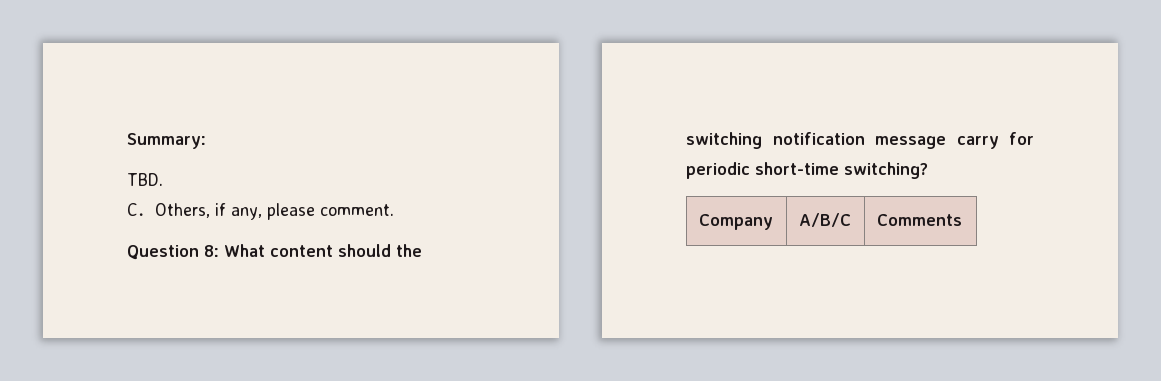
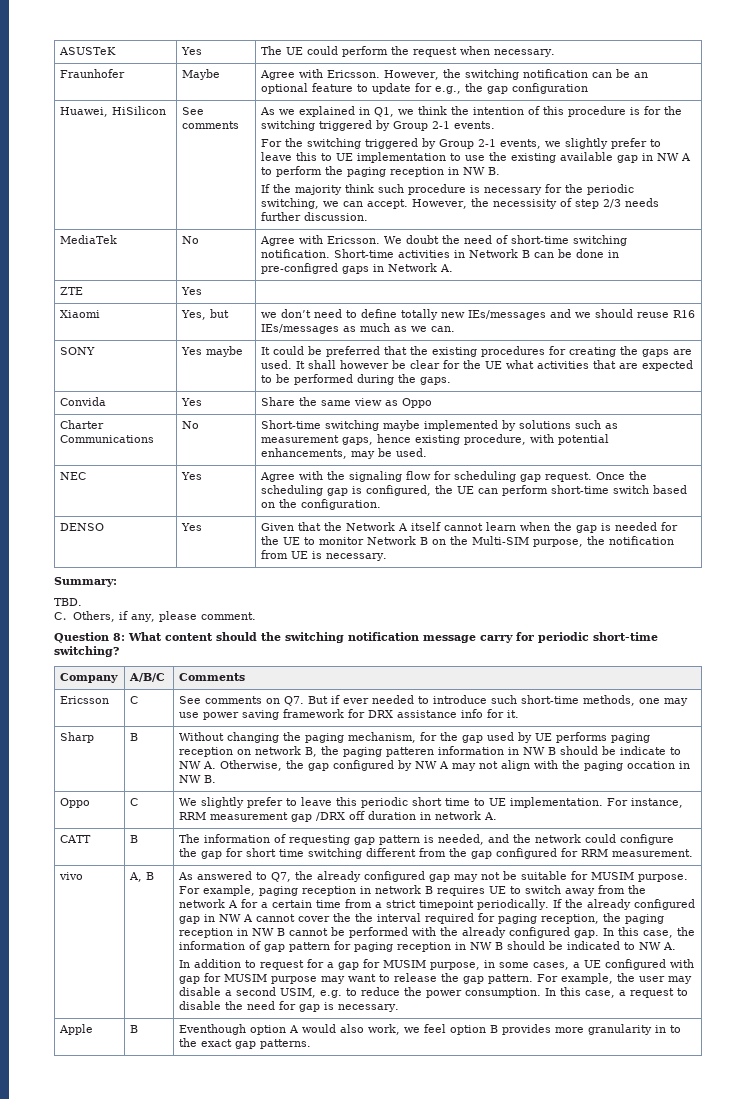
+ ASUSTeK | Yes | The UE could perform the request when necessary.
+ Fraunhofer | Maybe | Agree with Ericsson. However, the switching notification can be an optional feature to update for e.g., the gap configuration
+ Huawei, HiSilicon | See comments | As we explained in Q1, we think the intention of this procedure is for the switching triggered by Group 2-1 events.
+ For the switching triggered by Group 2-1 events, we slightly prefer to leave this to UE implementation to use the existing available gap in NW A to perform the paging reception in NW B.
+ If the majority think such procedure is necessary for the periodic switching, we can accept. However, the necessisity of step 2/3 needs further discussion.
+ MediaTek | No | Agree with Ericsson. We doubt the need of short-time switching notification. Short-time activities in Network B can be done in pre-configred gaps in Network A.
+ ZTE | Yes |
+ Xiaomi | Yes, but | we don’t need to define totally new IEs/messages and we should reuse R16 IEs/messages as much as we can.
+ SONY | Yes maybe | It could be preferred that the existing procedures for creating the gaps are used. It shall however be clear for the UE what activities that are expected to be performed during the gaps.
+ Convida | Yes | Share the same view as Oppo
+ Charter Communications | No | Short-time switching maybe implemented by solutions such as measurement gaps, hence existing procedure, with potential enhancements, may be used.
+ NEC | Yes | Agree with the signaling flow for scheduling gap request. Once the scheduling gap is configured, the UE can perform short-time switch based on the configuration.
+ DENSO | Yes | Given that the Network A itself cannot learn when the gap is needed for the UE to monitor Network B on the Multi-SIM purpose, the notification from UE is necessary.
+ Ericsson | C | See comments on Q7. But if ever needed to introduce such short-time methods, one may use power saving framework for DRX assistance info for it.
+ Sharp | B | Without changing the paging mechanism, for the gap used by UE performs paging reception on network B, the paging patteren information in NW B should be indicate to NW A. Otherwise, the gap configured by NW A may not align with the paging occation in NW B.
+ Oppo | C | We slightly prefer to leave this periodic short time to UE implementation. For instance, RRM measurement gap /DRX off duration in network A.
+ CATT | B | The information of requesting gap pattern is needed, and the network could configure the gap for short time switching different from the gap configured for RRM measurement.
+ vivo | A, B | As answered to Q7, the already configured gap may not be suitable for MUSIM purpose. For example, paging reception in network B requires UE to switch away from the network A for a certain time from a strict timepoint periodically. If the already configured gap in NW A cannot cover the the interval required for paging reception, the paging reception in NW B cannot be performed with the already configured gap. In this case, the information of gap pattern for paging reception in NW B should be indicated to NW A.
+ In addition to request for a gap for MUSIM purpose, in some cases, a UE configured with gap for MUSIM purpose may want to release the gap pattern. For example, the user may disable a second USIM, e.g. to reduce the power consumption. In this case, a request to disable the need for gap is necessary.
+ Apple | B | Eventhough option A would also work, we feel option B provides more granularity in to the exact gap patterns.

